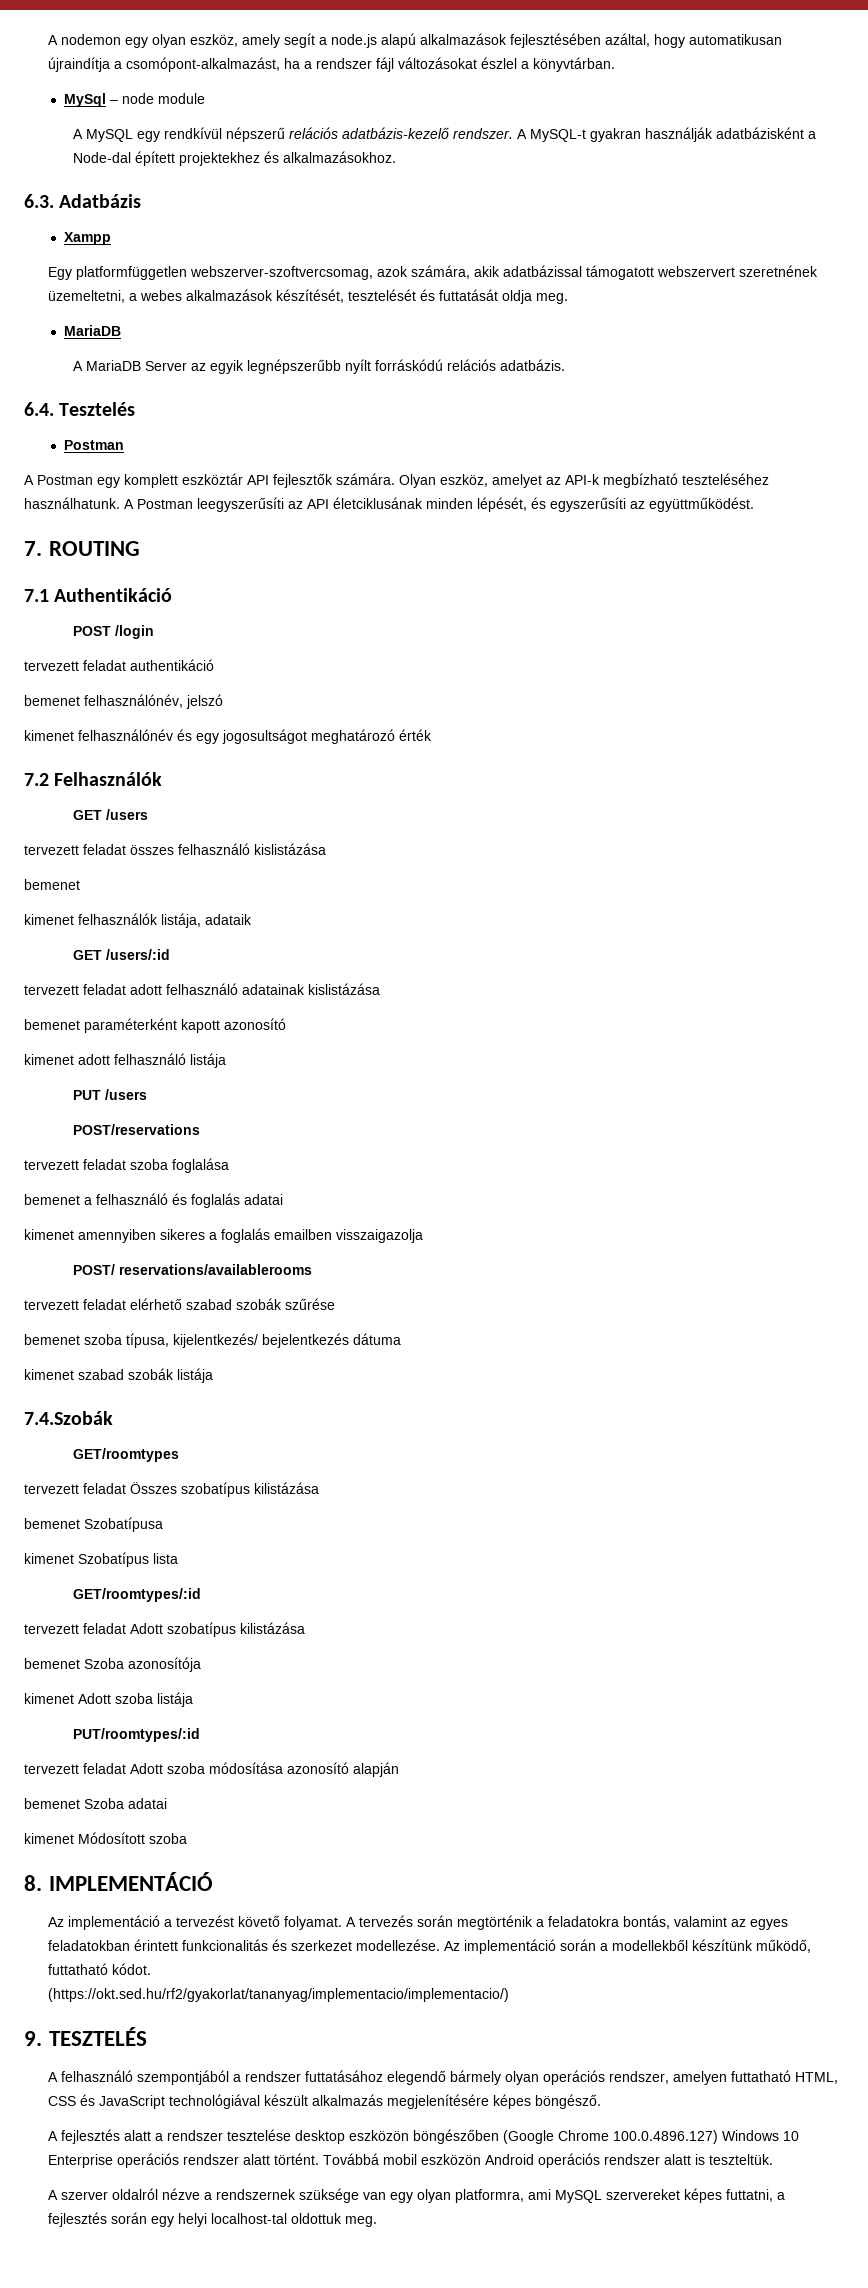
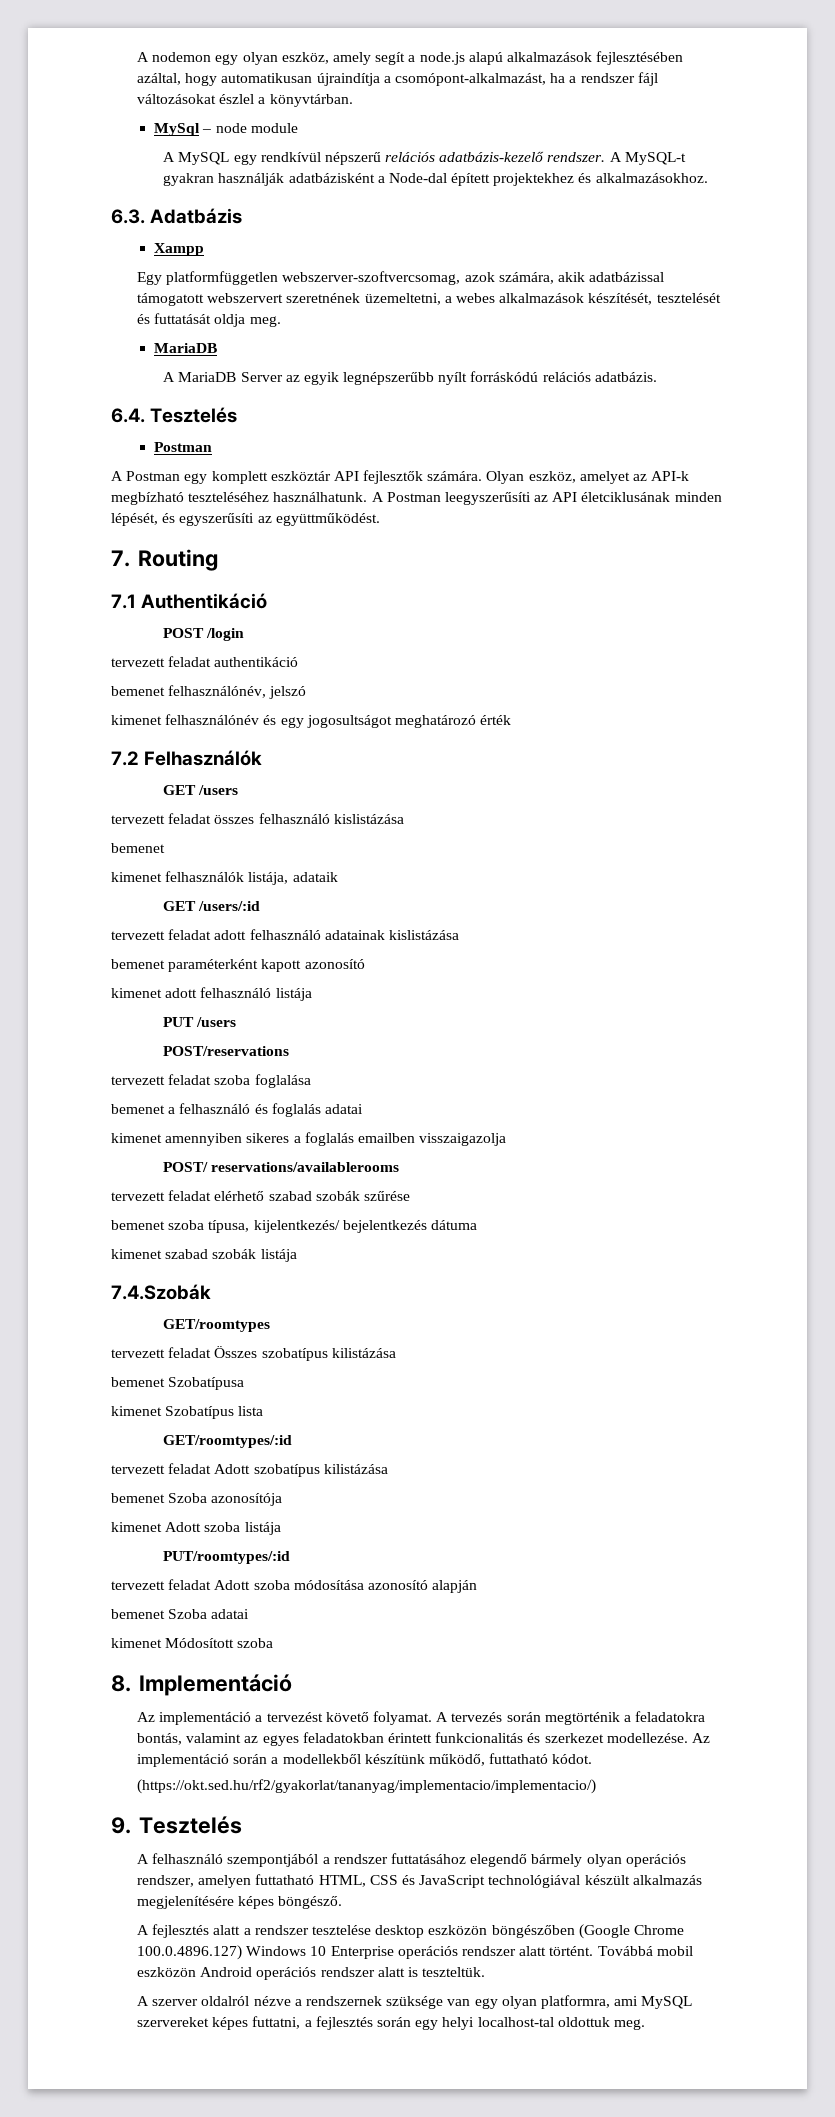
- 7. ROUTING
+ 7. Routing
- 8. IMPLEMENTÁCIÓ
+ 8. Implementáció
- 9. TESZTELÉS
+ 9. Tesztelés

